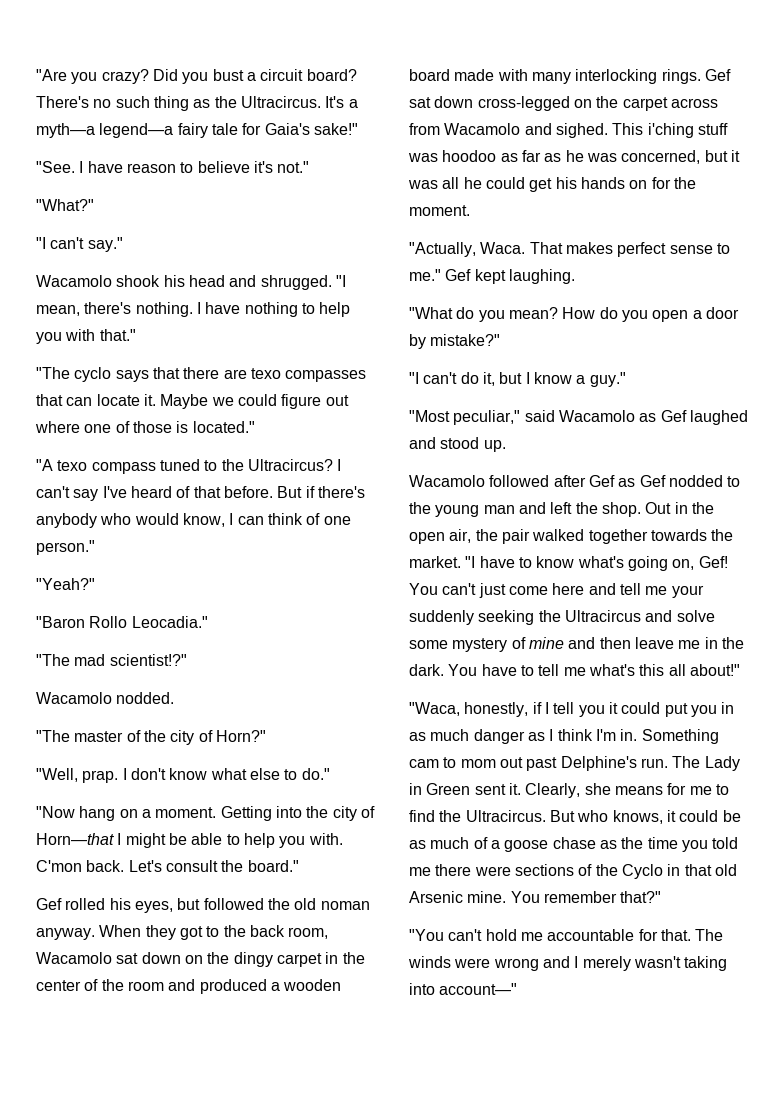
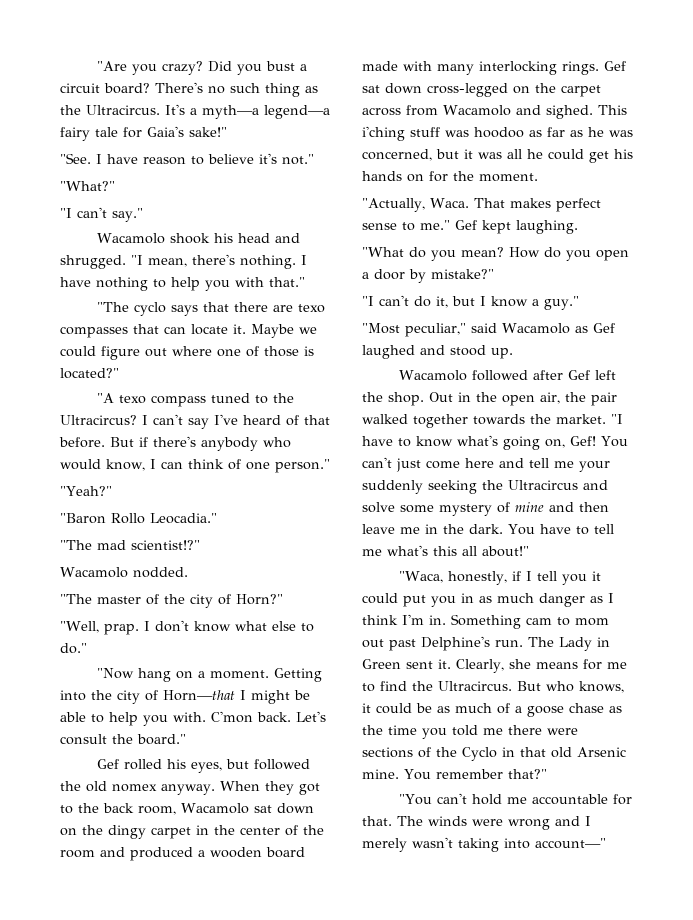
- Maybe we could figure out where one of those is located."
+ Maybe we could figure out where one of those is located?"
- Gef rolled his eyes, but followed the old noman anyway.
+ Gef rolled his eyes, but followed the old nomex anyway.
- Wacamolo followed after Gef as Gef nodded to the young man and left the shop.
+ Wacamolo followed after Gef left the shop.

